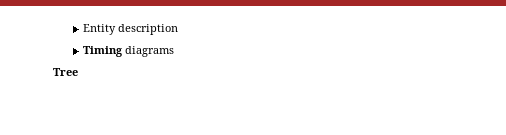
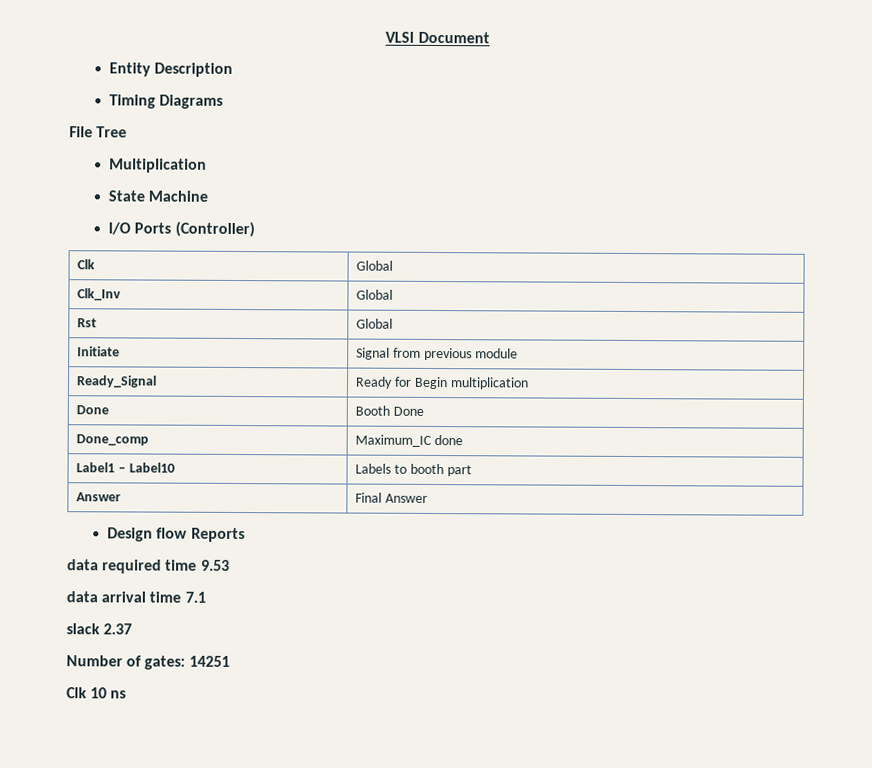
- Entity description
+ VLSI Document
+ Entity Description
- Timing diagrams
- Tree
+ Timing Diagrams
+ File Tree
+ Multiplication
+ State Machine
+ I/O Ports (Controller)
+ Clk | Global
+ Clk_Inv | Global
+ Rst | Global
+ Initiate | Signal from previous module
+ Ready_Signal | Ready for Begin multiplication
+ Done | Booth Done
+ Done_comp | Maximum_IC done
+ Label1 – Label10 | Labels to booth part
+ Answer | Final Answer
+ Design flow Reports
+ data required time 9.53
+ data arrival time 7.1
+ slack 2.37
+ Number of gates: 14251
+ Clk 10 ns

